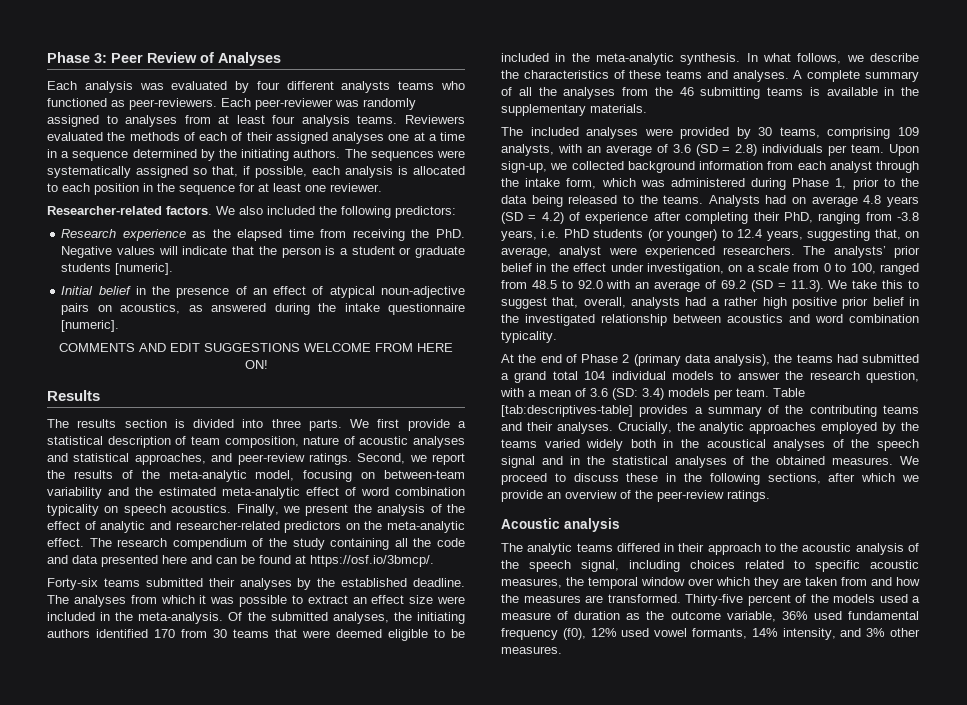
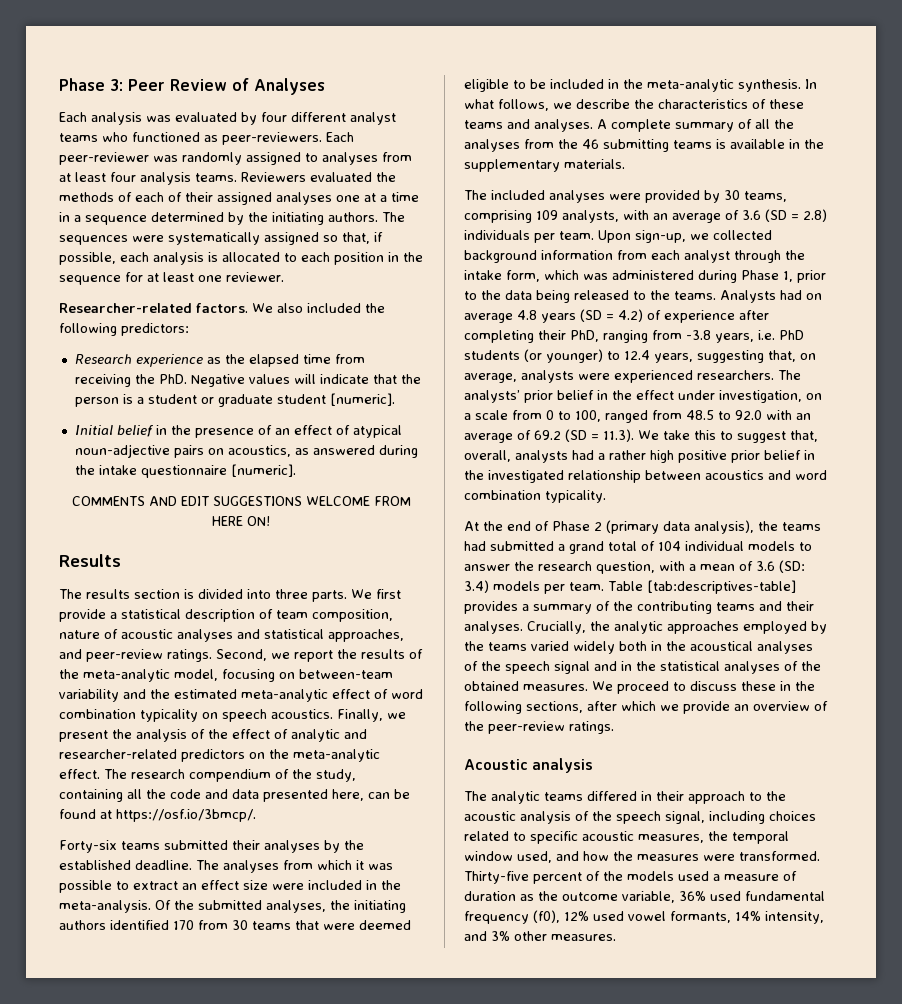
- Each analysis was evaluated by four different analysts teams who functioned as peer-reviewers.
+ Each analysis was evaluated by four different analyst teams who functioned as peer-reviewers.
- Research experience as the elapsed time from receiving the PhD. Negative values will indicate that the person is a student or graduate students [numeric].
+ Research experience as the elapsed time from receiving the PhD. Negative values will indicate that the person is a student or graduate student [numeric].
- The research compendium of the study containing all the code and data presented here and can be found at https://osf.io/3bmcp/.
+ The research compendium of the study, containing all the code and data presented here, can be found at https://osf.io/3bmcp/.
- Analysts had on average 4.8 years (SD = 4.2) of experience after completing their PhD, ranging from -3.8 years, i.e. PhD students (or younger) to 12.4 years, suggesting that, on average, analyst were experienced researchers.
+ Analysts had on average 4.8 years (SD = 4.2) of experience after completing their PhD, ranging from -3.8 years, i.e. PhD students (or younger) to 12.4 years, suggesting that, on average, analysts were experienced researchers.
- At the end of Phase 2 (primary data analysis), the teams had submitted a grand total 104 individual models to answer the research question, with a mean of 3.6 (SD: 3.4) models per team.
+ At the end of Phase 2 (primary data analysis), the teams had submitted a grand total of 104 individual models to answer the research question, with a mean of 3.6 (SD: 3.4) models per team.
- The analytic teams differed in their approach to the acoustic analysis of the speech signal, including choices related to specific acoustic measures, the temporal window over which they are taken from and how the measures are transformed.
+ The analytic teams differed in their approach to the acoustic analysis of the speech signal, including choices related to specific acoustic measures, the temporal window used, and how the measures were transformed.

